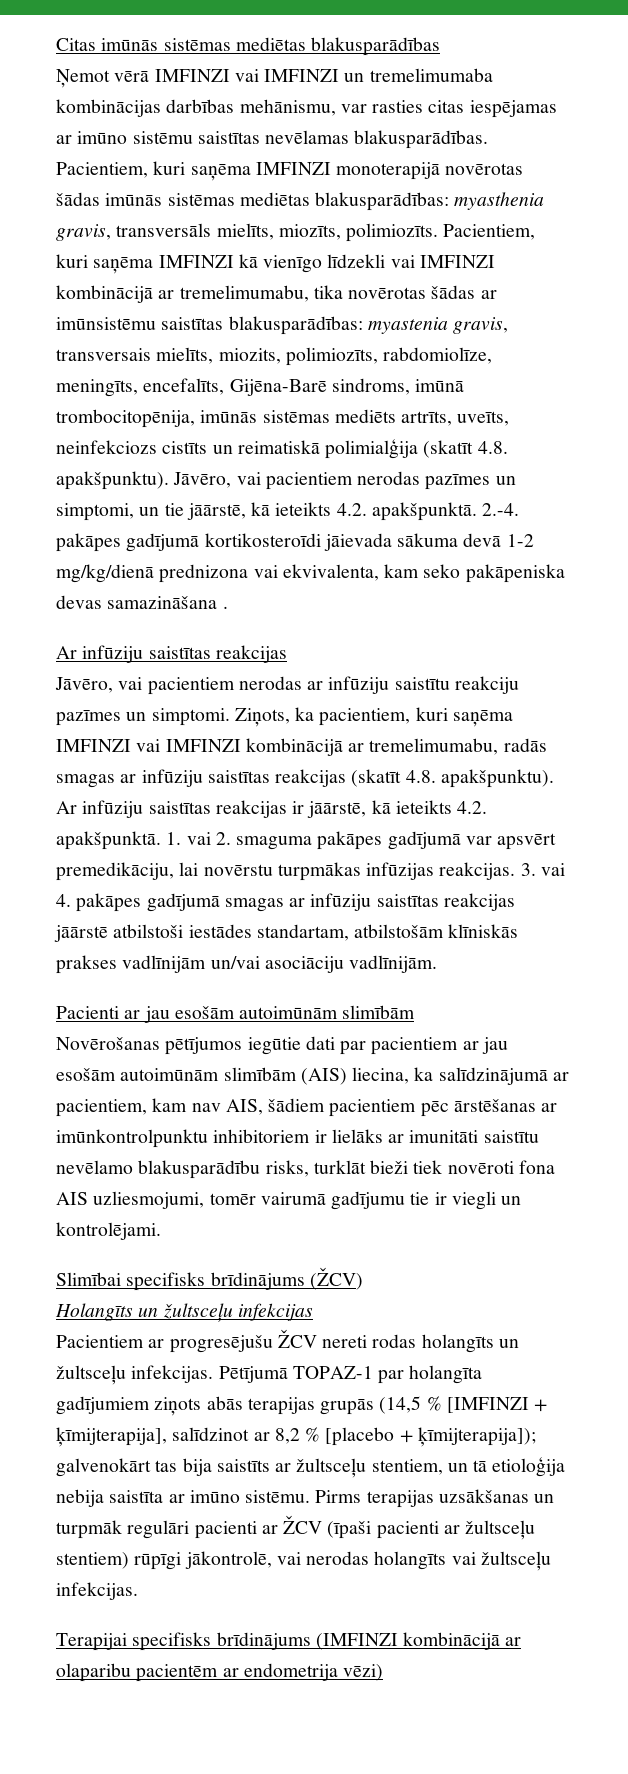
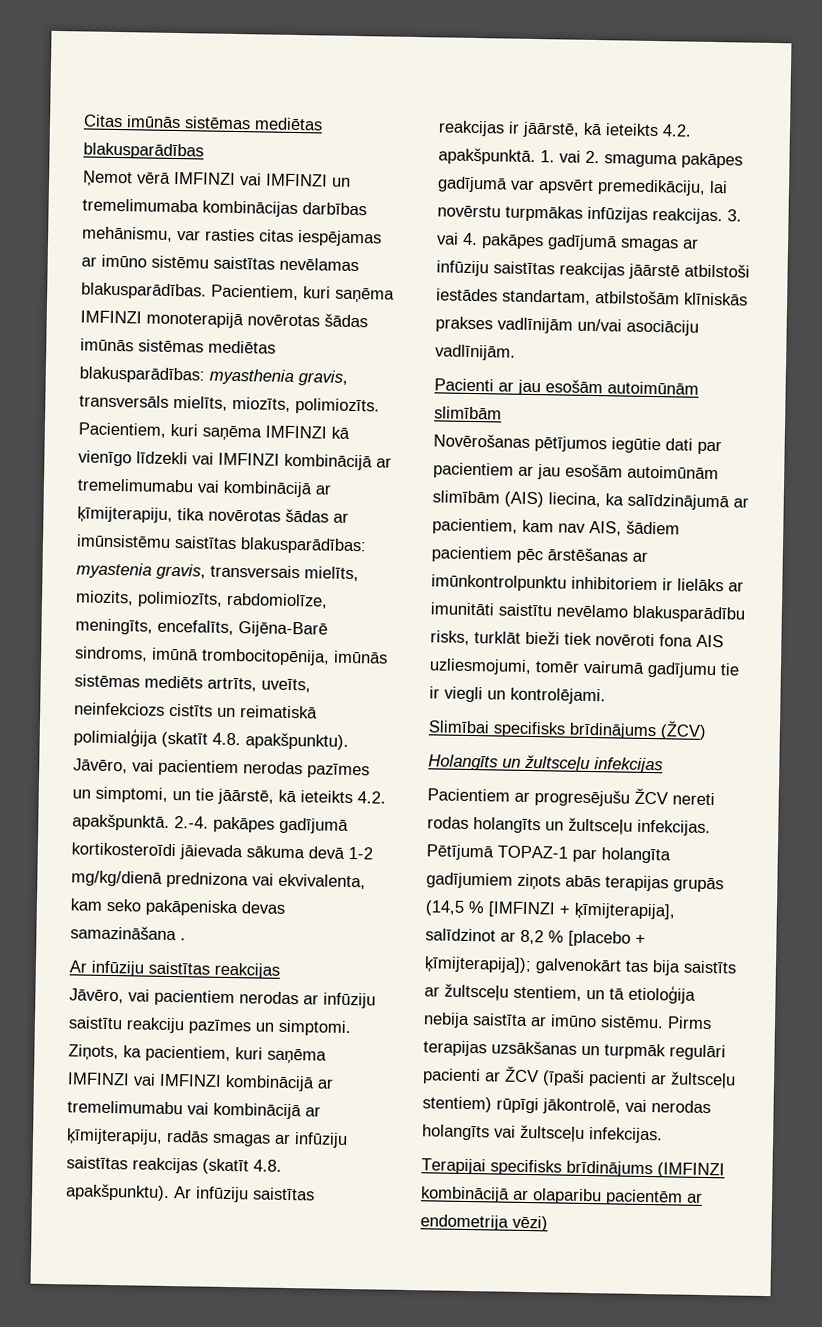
- Pacientiem, kuri saņēma IMFINZI kā vienīgo līdzekli vai IMFINZI kombinācijā ar tremelimumabu, tika novērotas šādas ar imūnsistēmu saistītas blakusparādības: myastenia gravis, transversais mielīts, miozits, polimiozīts, rabdomiolīze, meningīts, encefalīts, Gijēna-Barē sindroms, imūnā trombocitopēnija, imūnās sistēmas mediēts artrīts, uveīts, neinfekciozs cistīts un reimatiskā polimialģija (skatīt 4.8. apakšpunktu).
+ Pacientiem, kuri saņēma IMFINZI kā vienīgo līdzekli vai IMFINZI kombinācijā ar tremelimumabu vai kombinācijā ar ķīmijterapiju, tika novērotas šādas ar imūnsistēmu saistītas blakusparādības: myastenia gravis, transversais mielīts, miozits, polimiozīts, rabdomiolīze, meningīts, encefalīts, Gijēna-Barē sindroms, imūnā trombocitopēnija, imūnās sistēmas mediēts artrīts, uveīts, neinfekciozs cistīts un reimatiskā polimialģija (skatīt 4.8. apakšpunktu).
- Ziņots, ka pacientiem, kuri saņēma IMFINZI vai IMFINZI kombinācijā ar tremelimumabu, radās smagas ar infūziju saistītas reakcijas (skatīt 4.8. apakšpunktu).
+ Ziņots, ka pacientiem, kuri saņēma IMFINZI vai IMFINZI kombinācijā ar tremelimumabu vai kombinācijā ar ķīmijterapiju, radās smagas ar infūziju saistītas reakcijas (skatīt 4.8. apakšpunktu).

